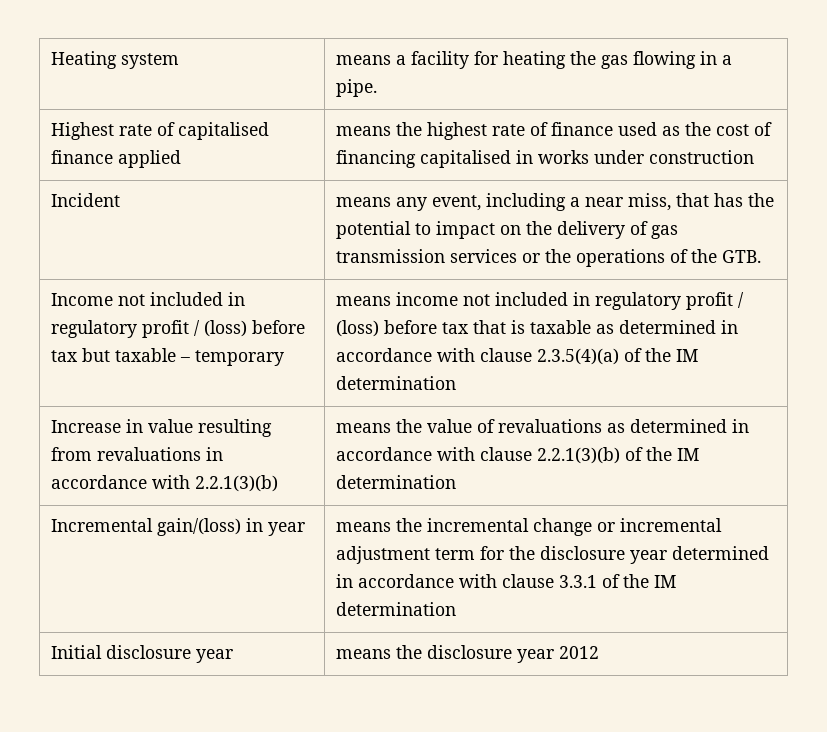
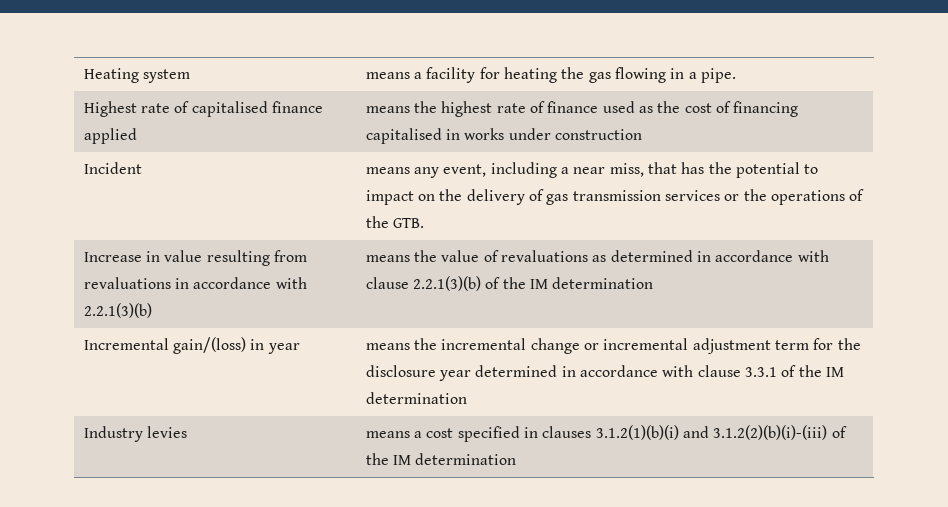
- Income not included in regulatory profit / (loss) before tax but taxable – temporary | means income not included in regulatory profit / (loss) before tax that is taxable as determined in accordance with clause 2.3.5(4)(a) of the IM determination
- Initial disclosure year | means the disclosure year 2012
+ Industry levies | means a cost specified in clauses 3.1.2(1)(b)(i) and 3.1.2(2)(b)(i)-(iii) of the IM determination

